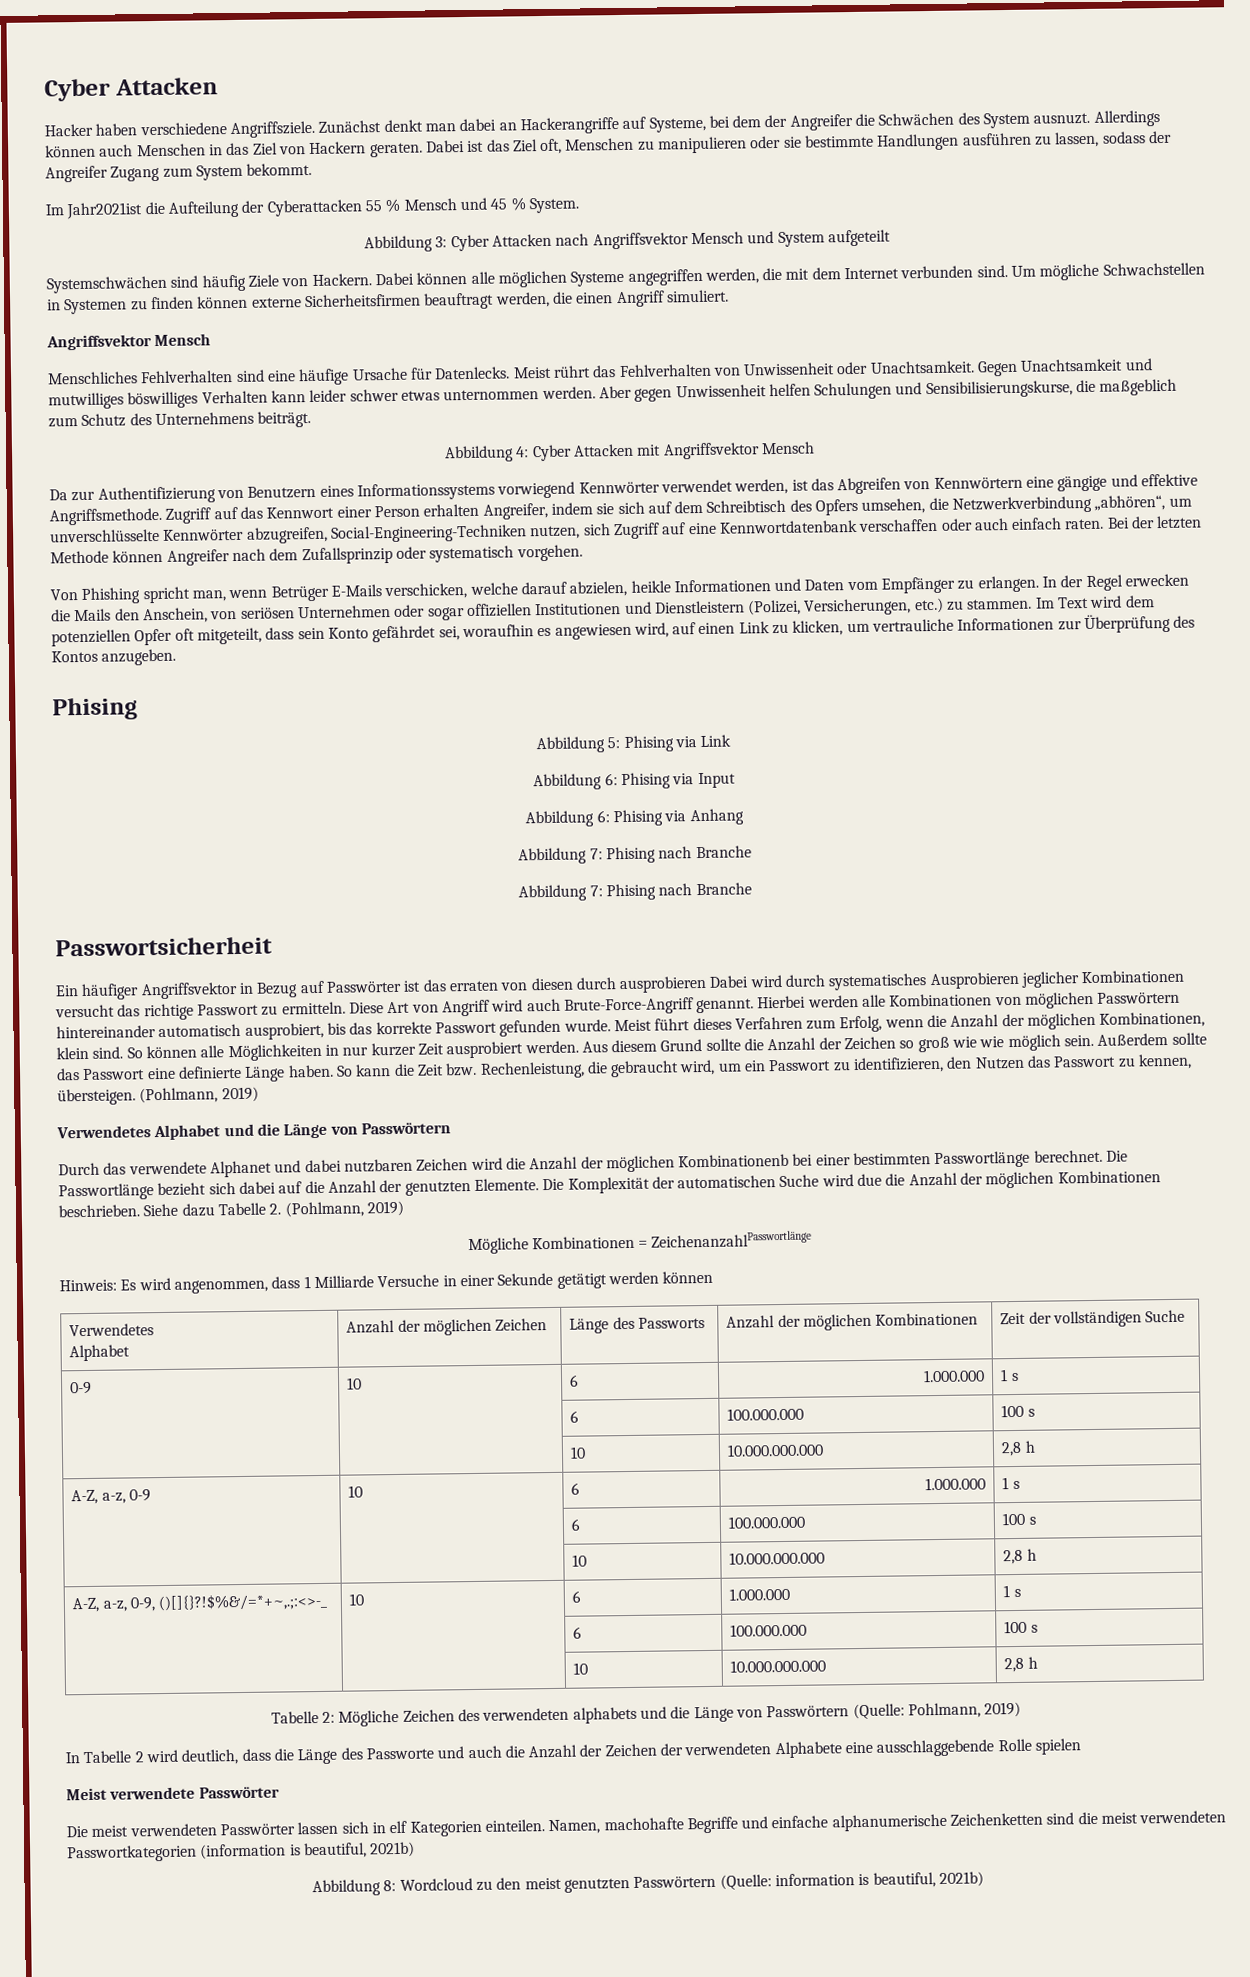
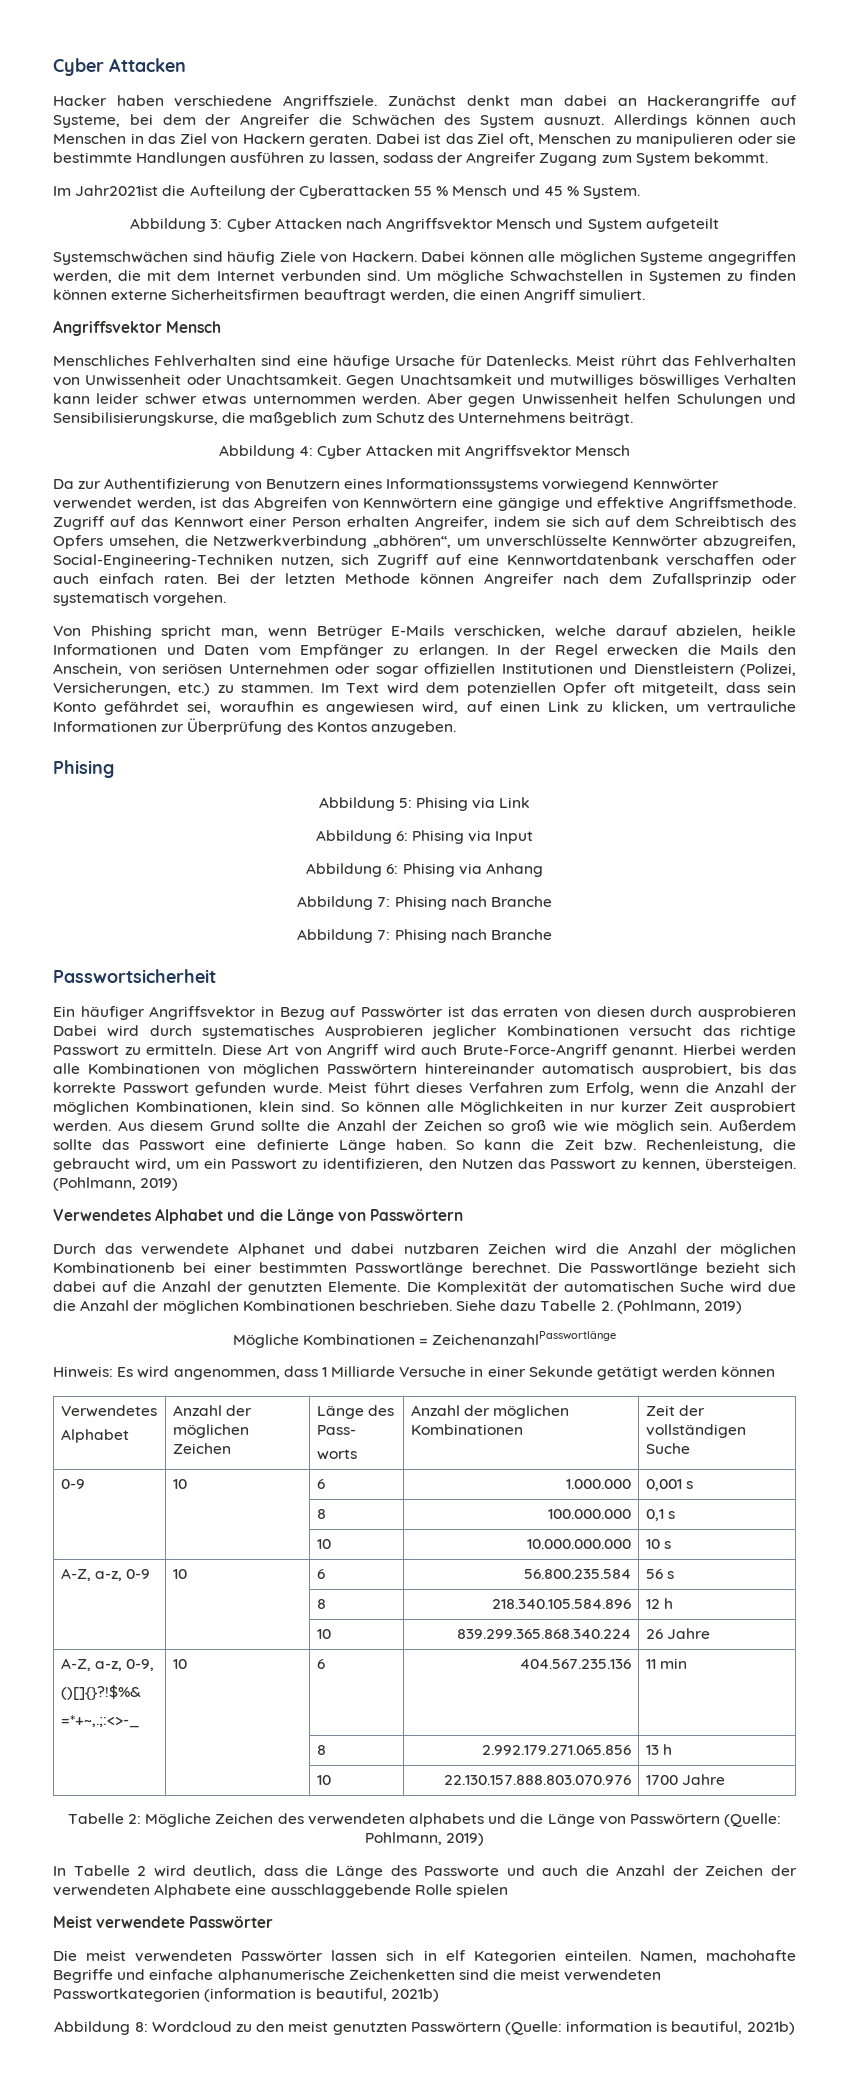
  Hinweis: Es wird angenommen, dass 1 Milliarde Versuche in einer Sekunde getätigt werden können
  Verwendetes
- Alphabet | Anzahl der möglichen Zeichen | Länge des Passworts | Anzahl der möglichen Kombinationen | Zeit der vollständigen Suche
- 0-9 | 10 | 6 | 1.000.000 | 1 s
- | | 6 | 100.000.000 | 100 s
- | | 10 | 10.000.000.000 | 2,8 h
+ Alphabet | Anzahl der möglichen Zeichen | Länge des Pass-
+ worts | Anzahl der möglichen Kombinationen | Zeit der vollständigen Suche
+ 0-9 | 10 | 6 | 1.000.000 | 0,001 s
+ | | 8 | 100.000.000 | 0,1 s
+ | | 10 | 10.000.000.000 | 10 s
- A-Z, a-z, 0-9 | 10 | 6 | 1.000.000 | 1 s
- | | 6 | 100.000.000 | 100 s
- | | 10 | 10.000.000.000 | 2,8 h
+ A-Z, a-z, 0-9 | 10 | 6 | 56.800.235.584 | 56 s
+ | | 8 | 218.340.105.584.896 | 12 h
+ | | 10 | 839.299.365.868.340.224 | 26 Jahre
- A-Z, a-z, 0-9, ()[]{}?!$%&/=*+~,.;:<>-_ | 10 | 6 | 1.000.000 | 1 s
- | | 6 | 100.000.000 | 100 s
- | | 10 | 10.000.000.000 | 2,8 h
+ A-Z, a-z, 0-9,
+ ()[]{}?!$%&
+ =*+~,.;:<>-_ | 10 | 6 | 404.567.235.136 | 11 min
+ | | 8 | 2.992.179.271.065.856 | 13 h
+ | | 10 | 22.130.157.888.803.070.976 | 1700 Jahre

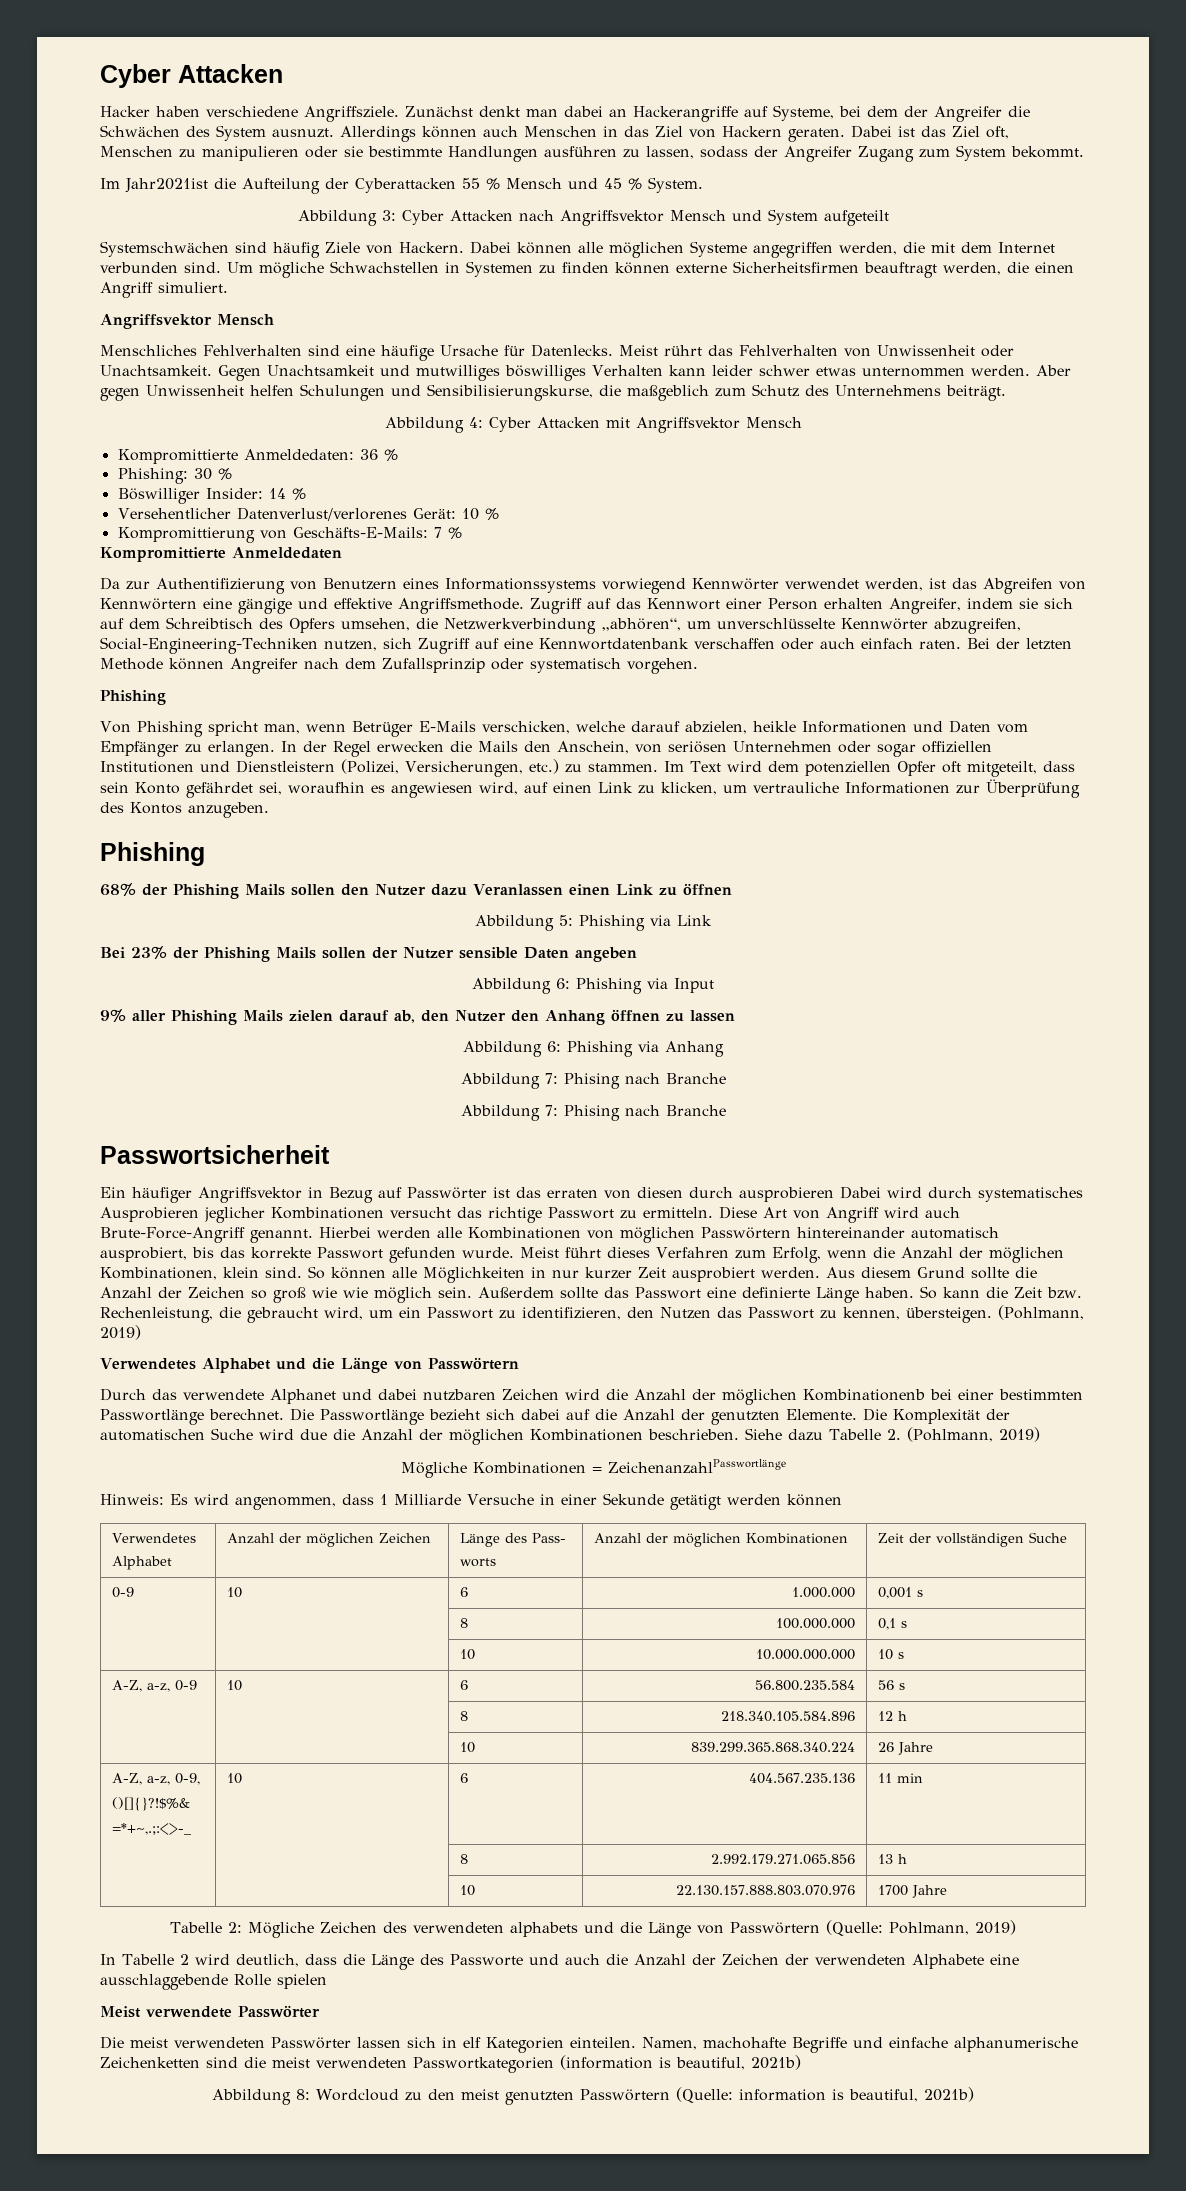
+ Kompromittierte Anmeldedaten: 36 %
+ Phishing: 30 %
+ Böswilliger Insider: 14 %
+ Versehentlicher Datenverlust/verlorenes Gerät: 10 %
+ Kompromittierung von Geschäfts-E-Mails: 7 %
+ Kompromittierte Anmeldedaten
  Bei der letzten Methode können Angreifer nach dem Zufallsprinzip oder systematisch vorgehen.
+ Phishing
  Im Text wird dem potenziellen Opfer oft mitgeteilt, dass sein Konto gefährdet sei, woraufhin es angewiesen wird, auf einen Link zu klicken, um vertrauliche Informationen zur Überprüfung des Kontos anzugeben.
- Phising
+ Phishing
+ 68% der Phishing Mails sollen den Nutzer dazu Veranlassen einen Link zu öffnen
- Abbildung 5: Phising via Link
+ Abbildung 5: Phishing via Link
- Abbildung 6: Phising via Input
+ Bei 23% der Phishing Mails sollen der Nutzer sensible Daten angeben
+ Abbildung 6: Phishing via Input
- Abbildung 6: Phising via Anhang
+ 9% aller Phishing Mails zielen darauf ab, den Nutzer den Anhang öffnen zu lassen
+ Abbildung 6: Phishing via Anhang

